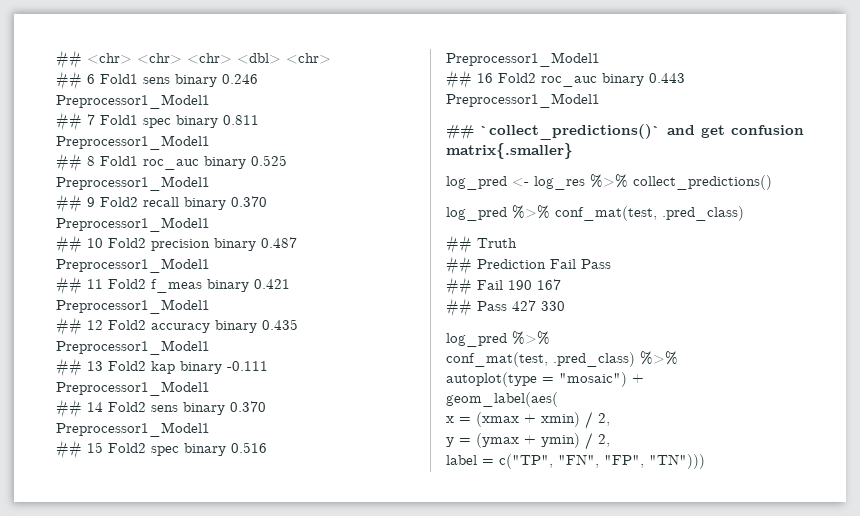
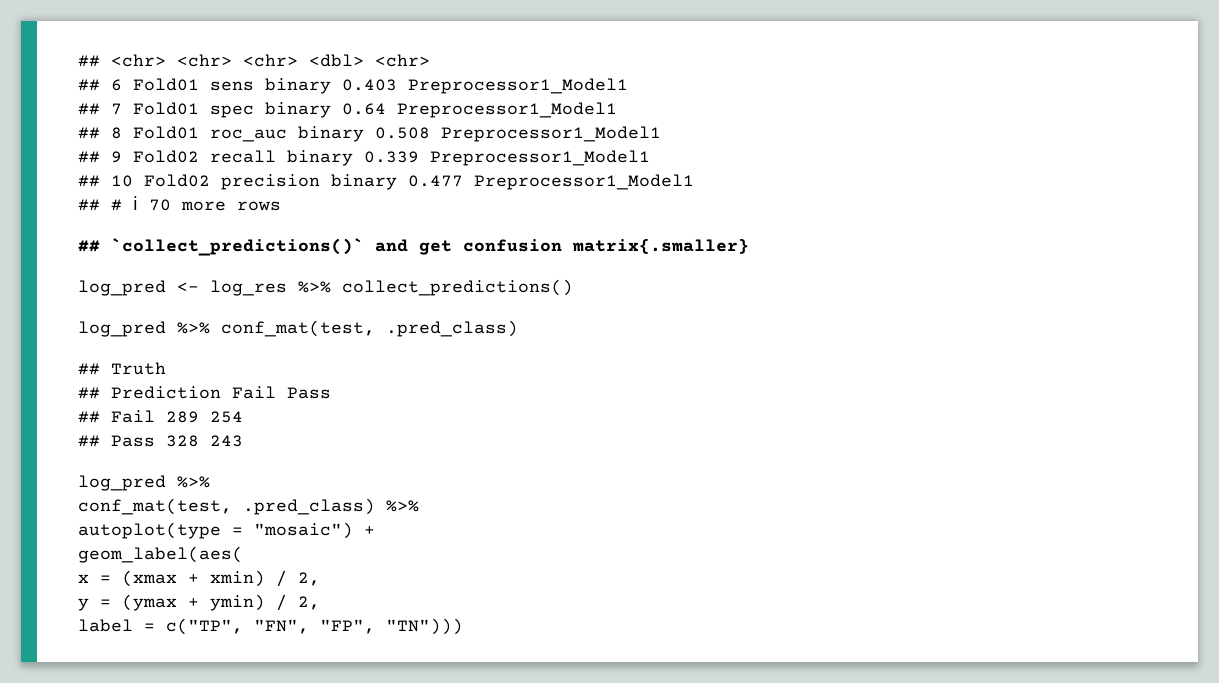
- ## 6 Fold1 sens binary 0.246 Preprocessor1_Model1
+ ## 6 Fold01 sens binary 0.403 Preprocessor1_Model1
- ## 7 Fold1 spec binary 0.811 Preprocessor1_Model1
+ ## 7 Fold01 spec binary 0.64 Preprocessor1_Model1
- ## 8 Fold1 roc_auc binary 0.525 Preprocessor1_Model1
+ ## 8 Fold01 roc_auc binary 0.508 Preprocessor1_Model1
- ## 9 Fold2 recall binary 0.370 Preprocessor1_Model1
+ ## 9 Fold02 recall binary 0.339 Preprocessor1_Model1
- ## 10 Fold2 precision binary 0.487 Preprocessor1_Model1
- ## 11 Fold2 f_meas binary 0.421 Preprocessor1_Model1
- ## 12 Fold2 accuracy binary 0.435 Preprocessor1_Model1
- ## 13 Fold2 kap binary -0.111 Preprocessor1_Model1
- ## 14 Fold2 sens binary 0.370 Preprocessor1_Model1
- ## 15 Fold2 spec binary 0.516 Preprocessor1_Model1
- ## 16 Fold2 roc_auc binary 0.443 Preprocessor1_Model1
+ ## 10 Fold02 precision binary 0.477 Preprocessor1_Model1
+ ## # ℹ 70 more rows
- ## Fail 190 167
+ ## Fail 289 254
- ## Pass 427 330
+ ## Pass 328 243

